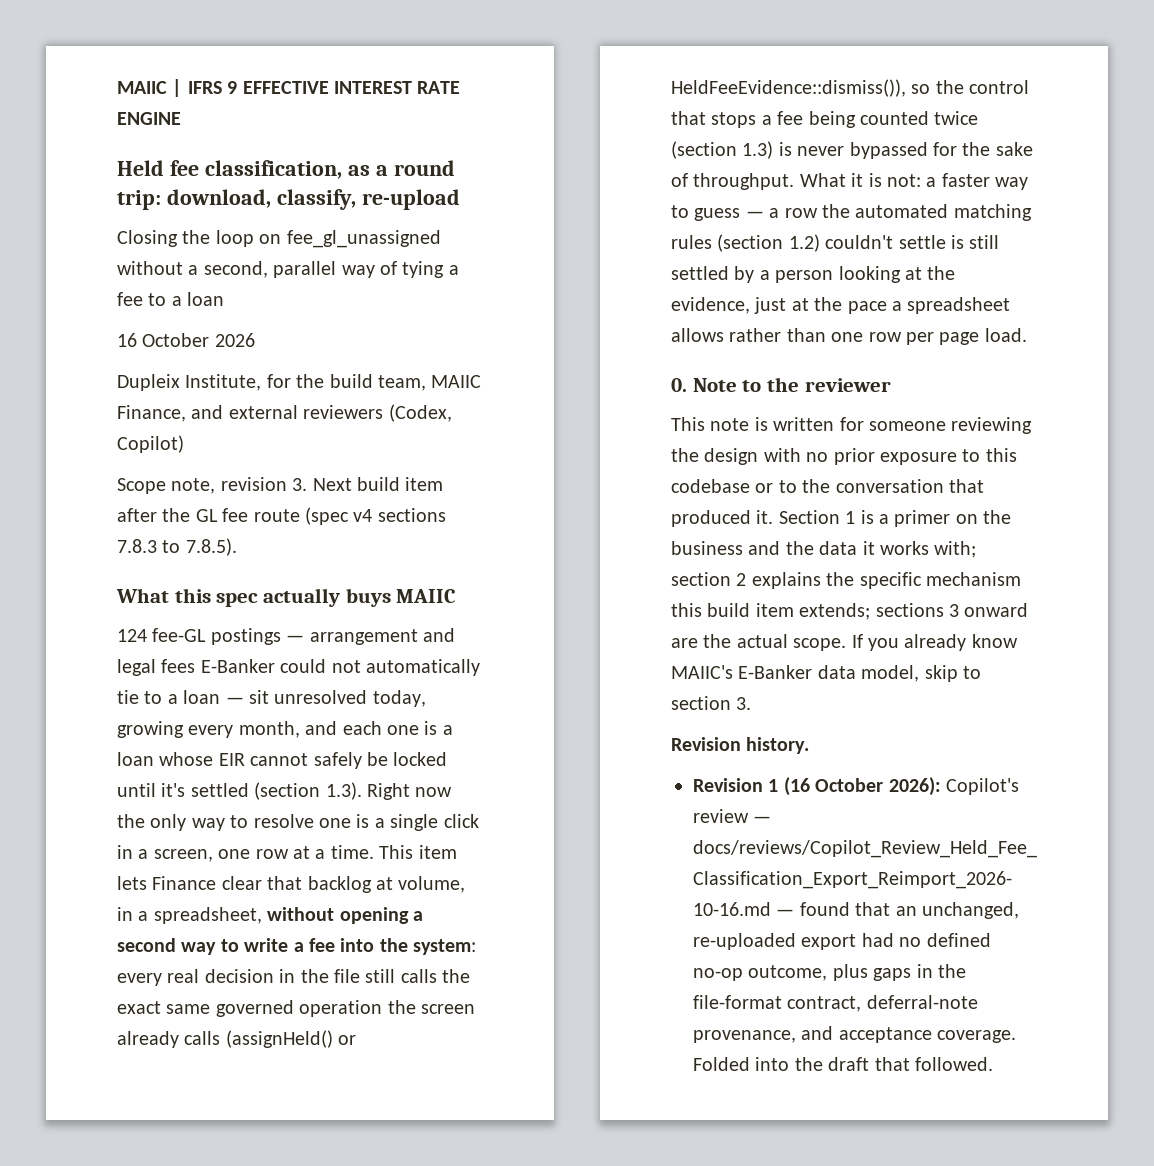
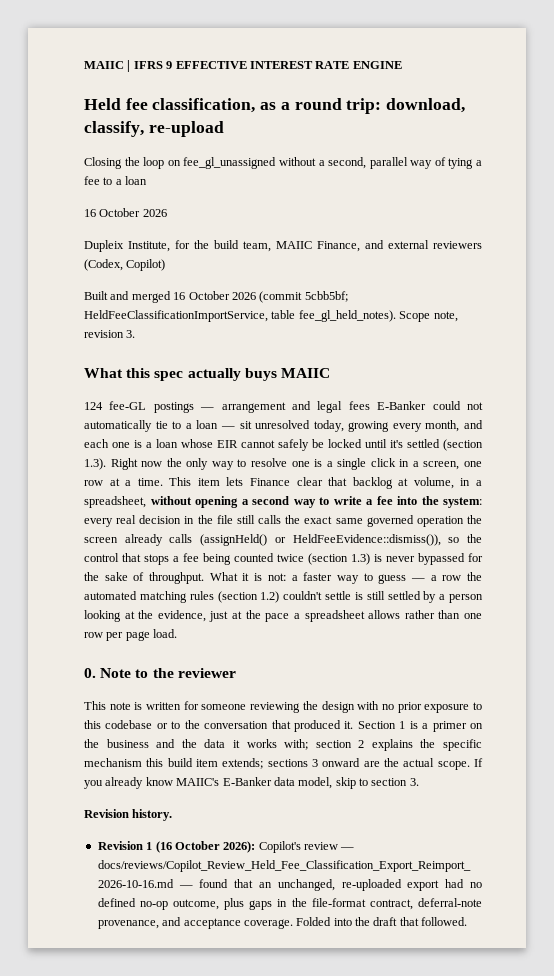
- Scope note, revision 3. Next build item after the GL fee route (spec v4 sections 7.8.3 to 7.8.5).
+ Built and merged 16 October 2026 (commit 5cbb5bf; HeldFeeClassificationImportService, table fee_gl_held_notes). Scope note, revision 3.

